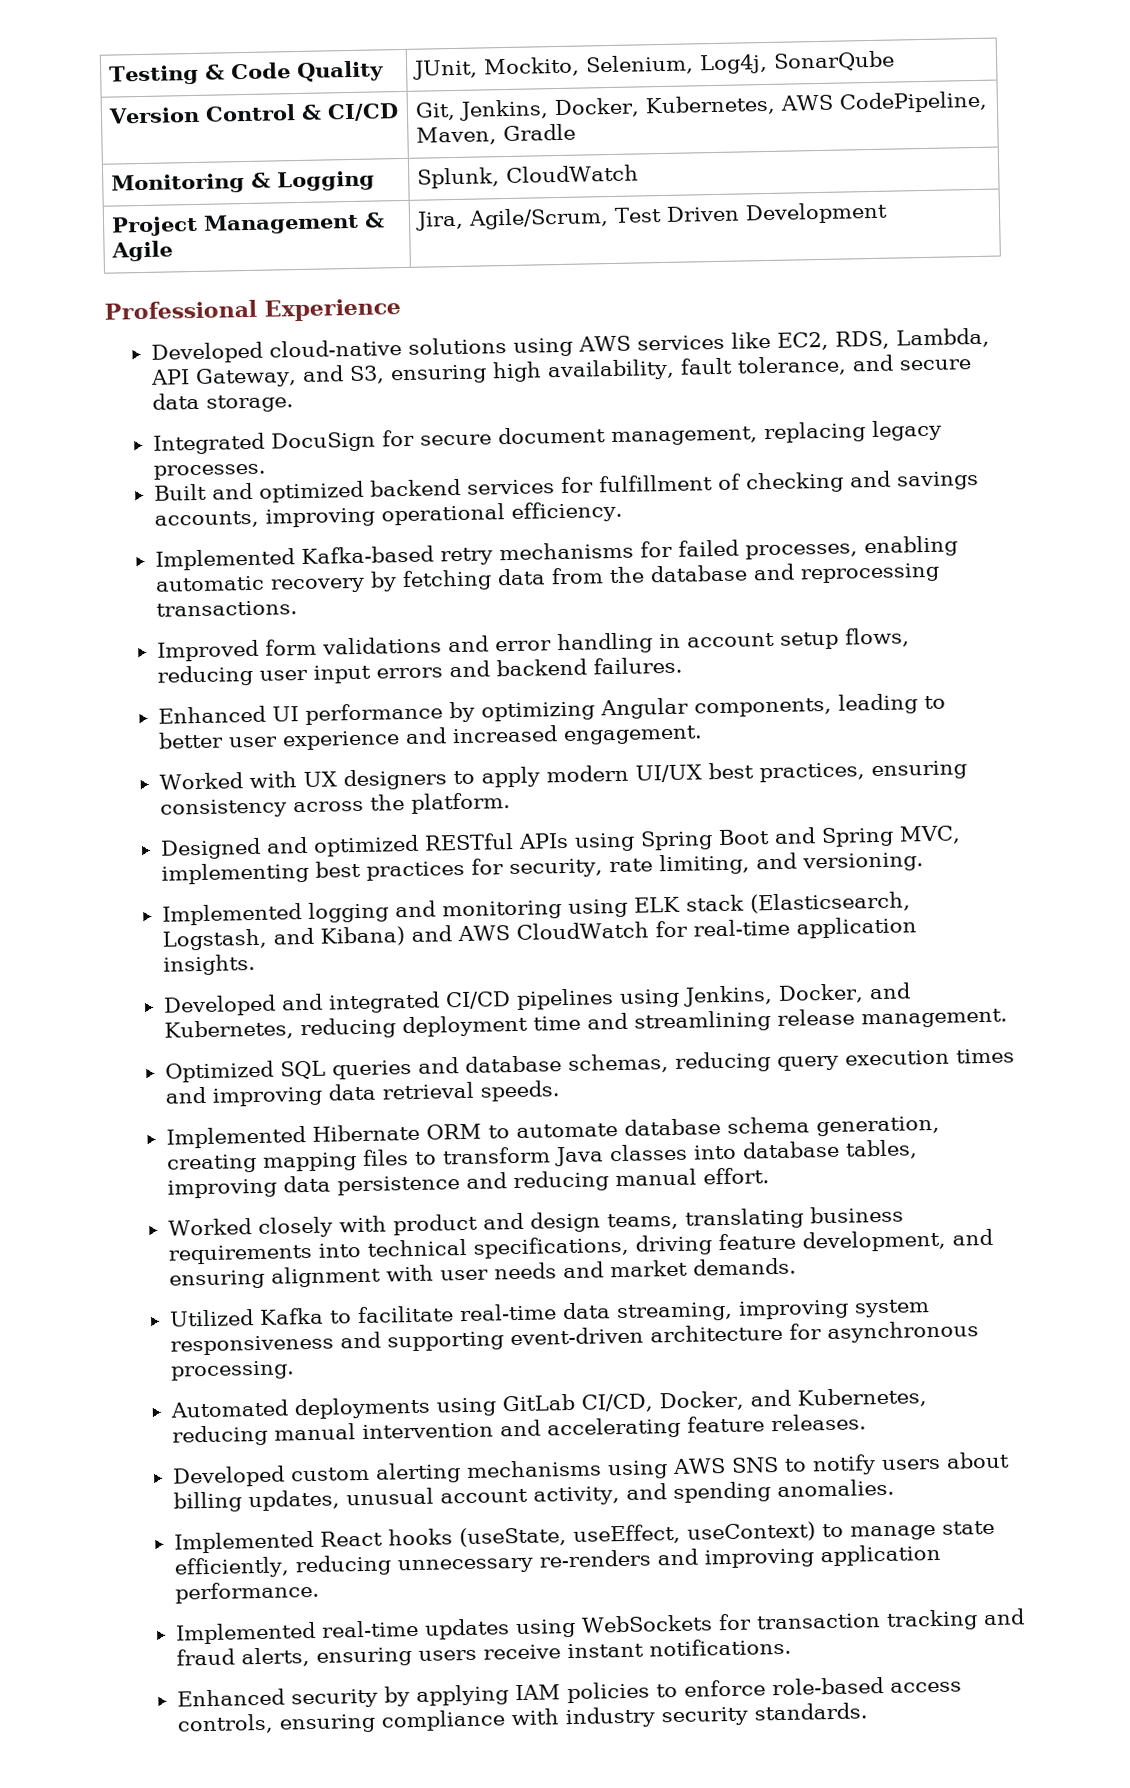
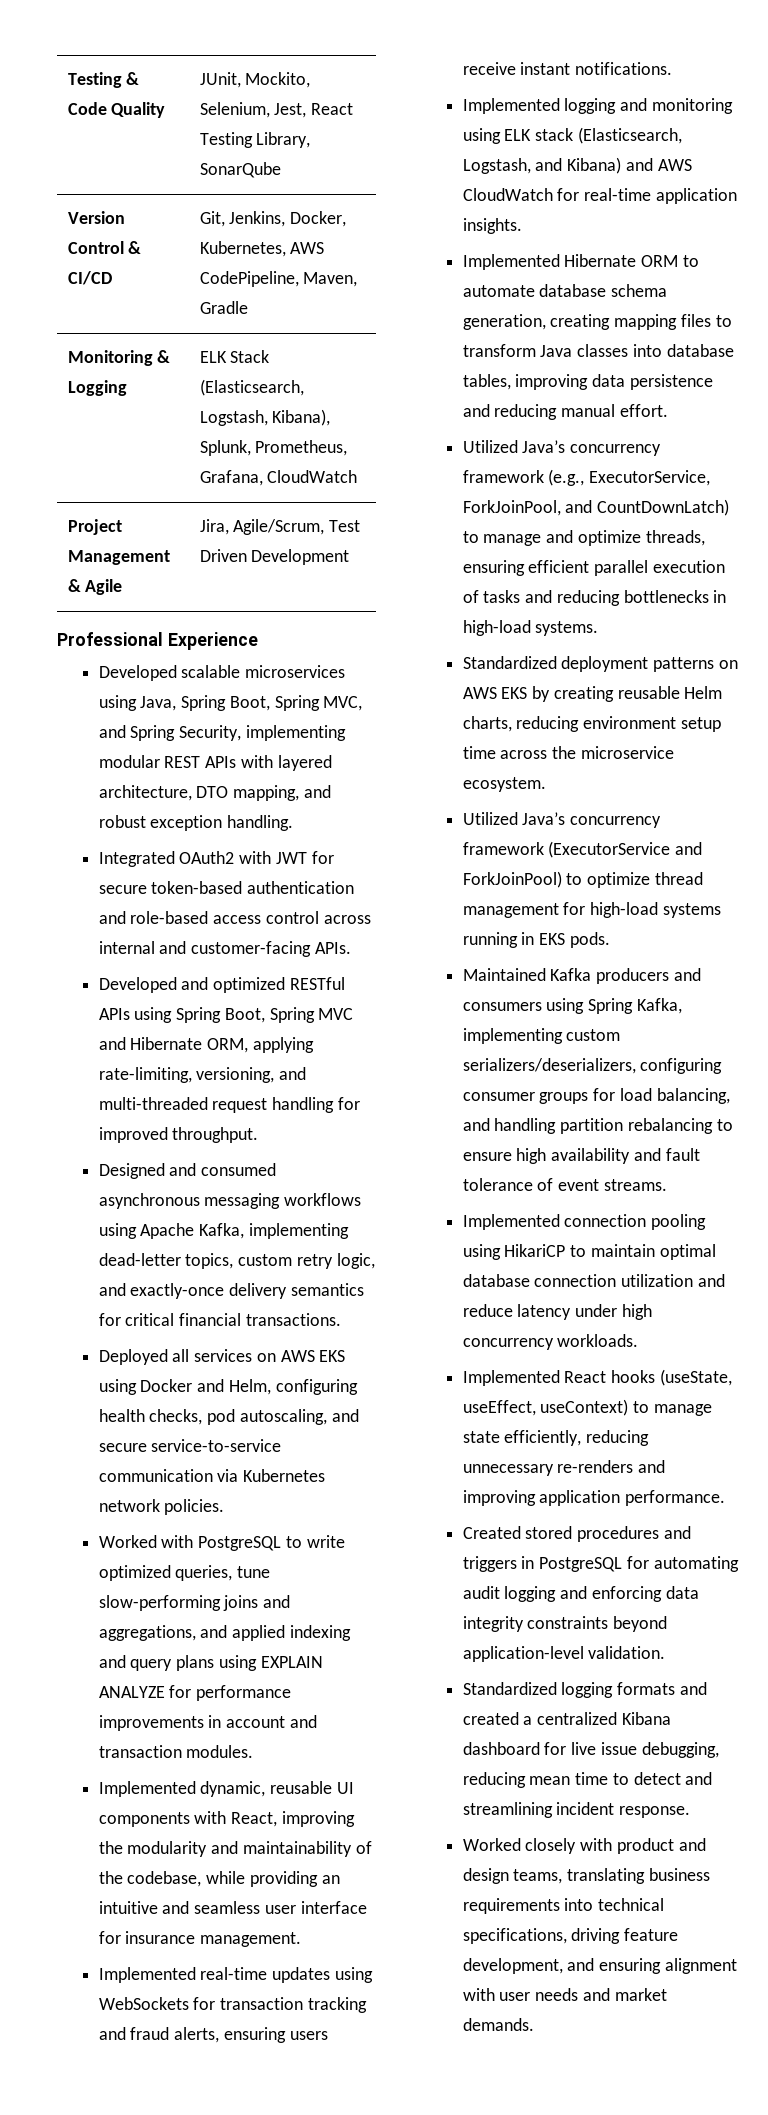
- Testing & Code Quality | JUnit, Mockito, Selenium, Log4j, SonarQube
+ Testing & Code Quality | JUnit, Mockito, Selenium, Jest, React Testing Library, SonarQube
- Monitoring & Logging | Splunk, CloudWatch
+ Monitoring & Logging | ELK Stack (Elasticsearch, Logstash, Kibana), Splunk, Prometheus, Grafana, CloudWatch
- Developed cloud-native solutions using AWS services like EC2, RDS, Lambda, API Gateway, and S3, ensuring high availability, fault tolerance, and secure data storage.
- Integrated DocuSign for secure document management, replacing legacy processes.
- Built and optimized backend services for fulfillment of checking and savings accounts, improving operational efficiency.
- Implemented Kafka-based retry mechanisms for failed processes, enabling automatic recovery by fetching data from the database and reprocessing transactions.
- Improved form validations and error handling in account setup flows, reducing user input errors and backend failures.
- Enhanced UI performance by optimizing Angular components, leading to better user experience and increased engagement.
- Worked with UX designers to apply modern UI/UX best practices, ensuring consistency across the platform.
- Designed and optimized RESTful APIs using Spring Boot and Spring MVC, implementing best practices for security, rate limiting, and versioning.
+ Developed scalable microservices using Java, Spring Boot, Spring MVC, and Spring Security, implementing modular REST APIs with layered architecture, DTO mapping, and robust exception handling.
+ Integrated OAuth2 with JWT for secure token-based authentication and role-based access control across internal and customer-facing APIs.
+ Developed and optimized RESTful APIs using Spring Boot, Spring MVC and Hibernate ORM, applying rate-limiting, versioning, and multi-threaded request handling for improved throughput.
+ Designed and consumed asynchronous messaging workflows using Apache Kafka, implementing dead-letter topics, custom retry logic, and exactly-once delivery semantics for critical financial transactions.
+ Deployed all services on AWS EKS using Docker and Helm, configuring health checks, pod autoscaling, and secure service-to-service communication via Kubernetes network policies.
+ Worked with PostgreSQL to write optimized queries, tune slow-performing joins and aggregations, and applied indexing and query plans using EXPLAIN ANALYZE for performance improvements in account and transaction modules.
+ Implemented dynamic, reusable UI components with React, improving the modularity and maintainability of the codebase, while providing an intuitive and seamless user interface for insurance management.
+ Implemented real-time updates using WebSockets for transaction tracking and fraud alerts, ensuring users receive instant notifications.
- Developed and integrated CI/CD pipelines using Jenkins, Docker, and Kubernetes, reducing deployment time and streamlining release management.
- Optimized SQL queries and database schemas, reducing query execution times and improving data retrieval speeds.
+ Utilized Java’s concurrency framework (e.g., ExecutorService, ForkJoinPool, and CountDownLatch) to manage and optimize threads, ensuring efficient parallel execution of tasks and reducing bottlenecks in high-load systems.
+ Standardized deployment patterns on AWS EKS by creating reusable Helm charts, reducing environment setup time across the microservice ecosystem.
+ Utilized Java’s concurrency framework (ExecutorService and ForkJoinPool) to optimize thread management for high-load systems running in EKS pods.
+ Maintained Kafka producers and consumers using Spring Kafka, implementing custom serializers/deserializers, configuring consumer groups for load balancing, and handling partition rebalancing to ensure high availability and fault tolerance of event streams.
+ Implemented connection pooling using HikariCP to maintain optimal database connection utilization and reduce latency under high concurrency workloads.
+ Implemented React hooks (useState, useEffect, useContext) to manage state efficiently, reducing unnecessary re-renders and improving application performance.
+ Created stored procedures and triggers in PostgreSQL for automating audit logging and enforcing data integrity constraints beyond application-level validation.
+ Standardized logging formats and created a centralized Kibana dashboard for live issue debugging, reducing mean time to detect and streamlining incident response.
- Utilized Kafka to facilitate real-time data streaming, improving system responsiveness and supporting event-driven architecture for asynchronous processing.
- Automated deployments using GitLab CI/CD, Docker, and Kubernetes, reducing manual intervention and accelerating feature releases.
- Developed custom alerting mechanisms using AWS SNS to notify users about billing updates, unusual account activity, and spending anomalies.
- Implemented React hooks (useState, useEffect, useContext) to manage state efficiently, reducing unnecessary re-renders and improving application performance.
- Implemented real-time updates using WebSockets for transaction tracking and fraud alerts, ensuring users receive instant notifications.
- Enhanced security by applying IAM policies to enforce role-based access controls, ensuring compliance with industry security standards.

